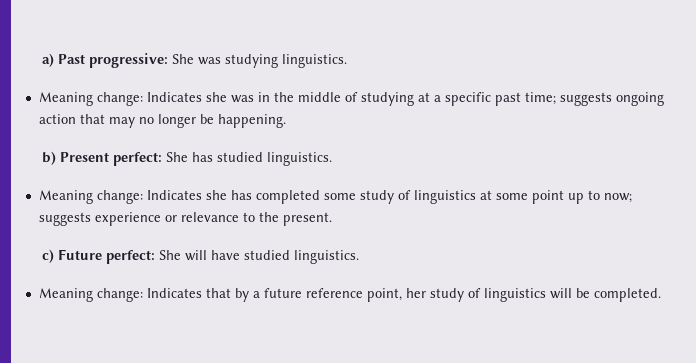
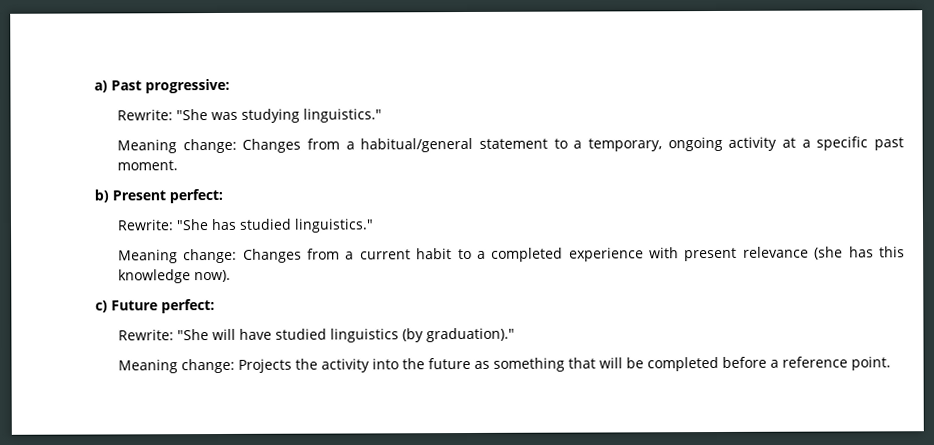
- a) Past progressive: She was studying linguistics.
- Meaning change: Indicates she was in the middle of studying at a specific past time; suggests ongoing action that may no longer be happening.
+ a) Past progressive:
+ Rewrite: "She was studying linguistics."
+ Meaning change: Changes from a habitual/general statement to a temporary, ongoing activity at a specific past moment.
- b) Present perfect: She has studied linguistics.
- Meaning change: Indicates she has completed some study of linguistics at some point up to now; suggests experience or relevance to the present.
+ b) Present perfect:
+ Rewrite: "She has studied linguistics."
+ Meaning change: Changes from a current habit to a completed experience with present relevance (she has this knowledge now).
- c) Future perfect: She will have studied linguistics.
- Meaning change: Indicates that by a future reference point, her study of linguistics will be completed.
+ c) Future perfect:
+ Rewrite: "She will have studied linguistics (by graduation)."
+ Meaning change: Projects the activity into the future as something that will be completed before a reference point.

